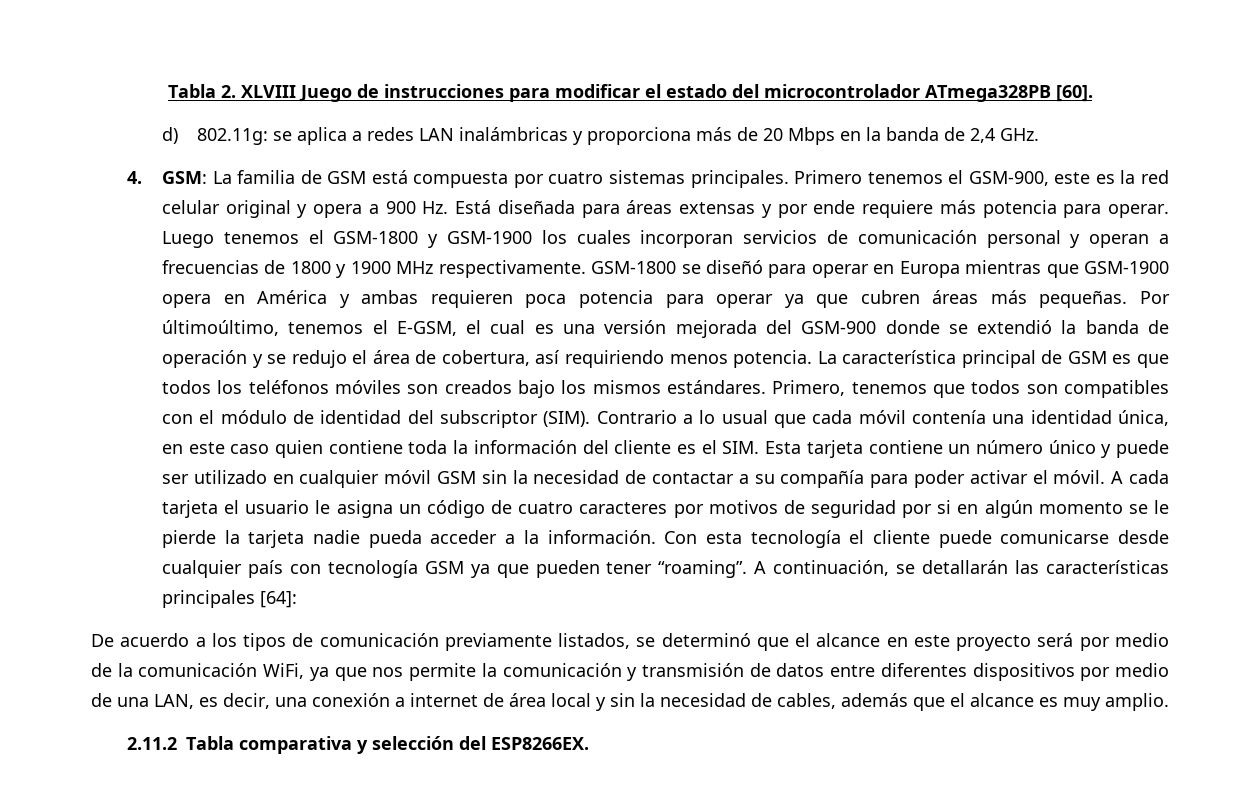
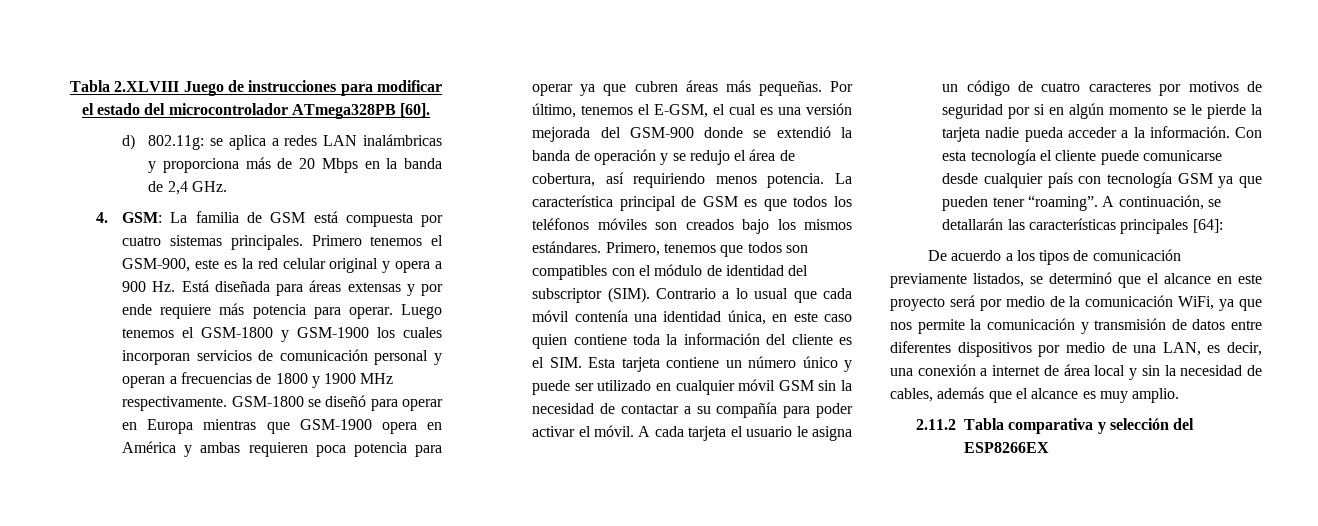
- Tabla 2. XLVIII Juego de instrucciones para modificar el estado del microcontrolador ATmega328PB [60].
+ Tabla 2.XLVIII Juego de instrucciones para modificar el estado del microcontrolador ATmega328PB [60].
- Por últimoúltimo, tenemos el E-GSM, el cual es una versión mejorada del GSM-900 donde se extendió la banda de operación y se redujo el área de cobertura, así requiriendo menos potencia.
+ Por último, tenemos el E-GSM, el cual es una versión mejorada del GSM-900 donde se extendió la banda de operación y se redujo el área de cobertura, así requiriendo menos potencia.
- 2.11.2 Tabla comparativa y selección del ESP8266EX.
+ 2.11.2 Tabla comparativa y selección del ESP8266EX

